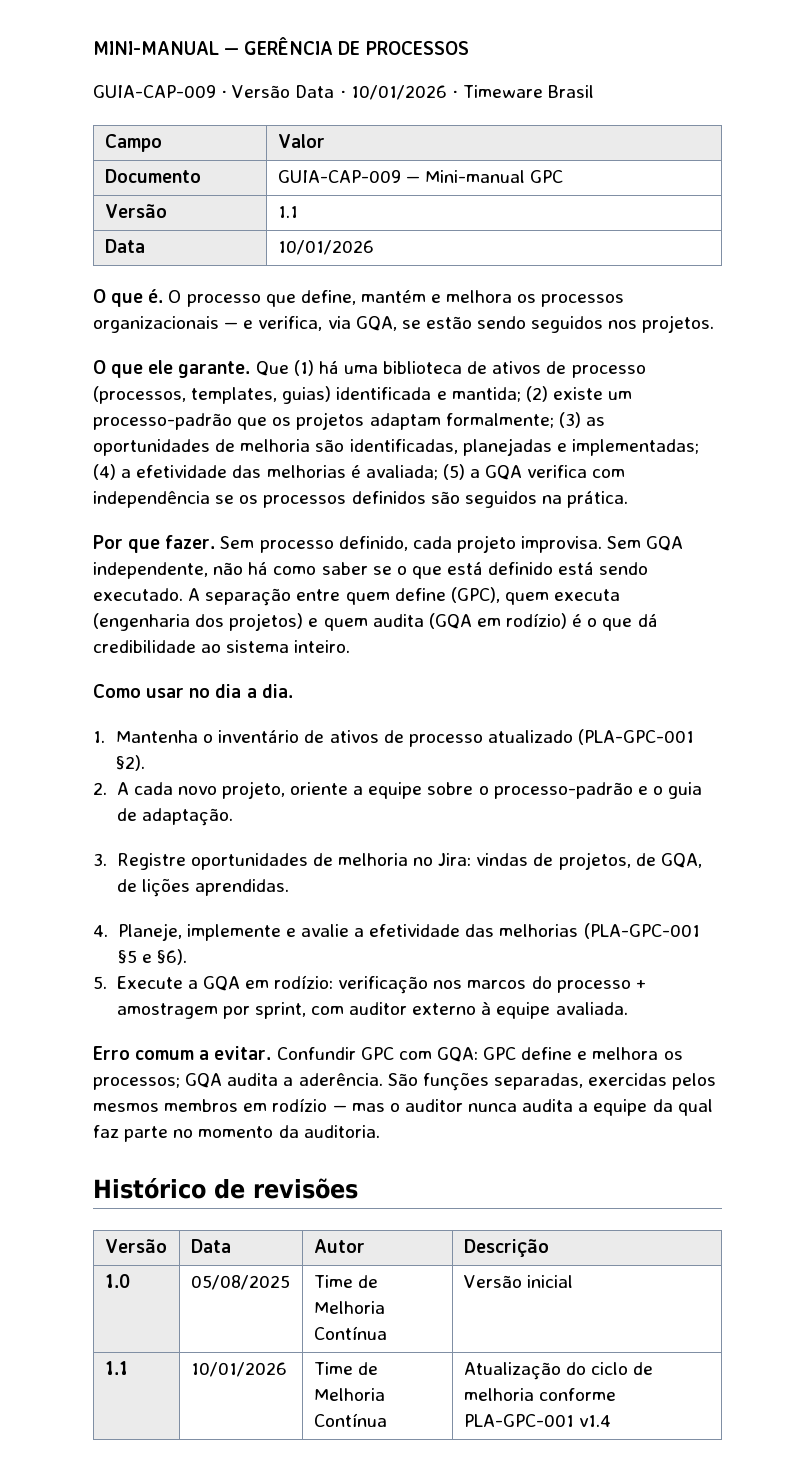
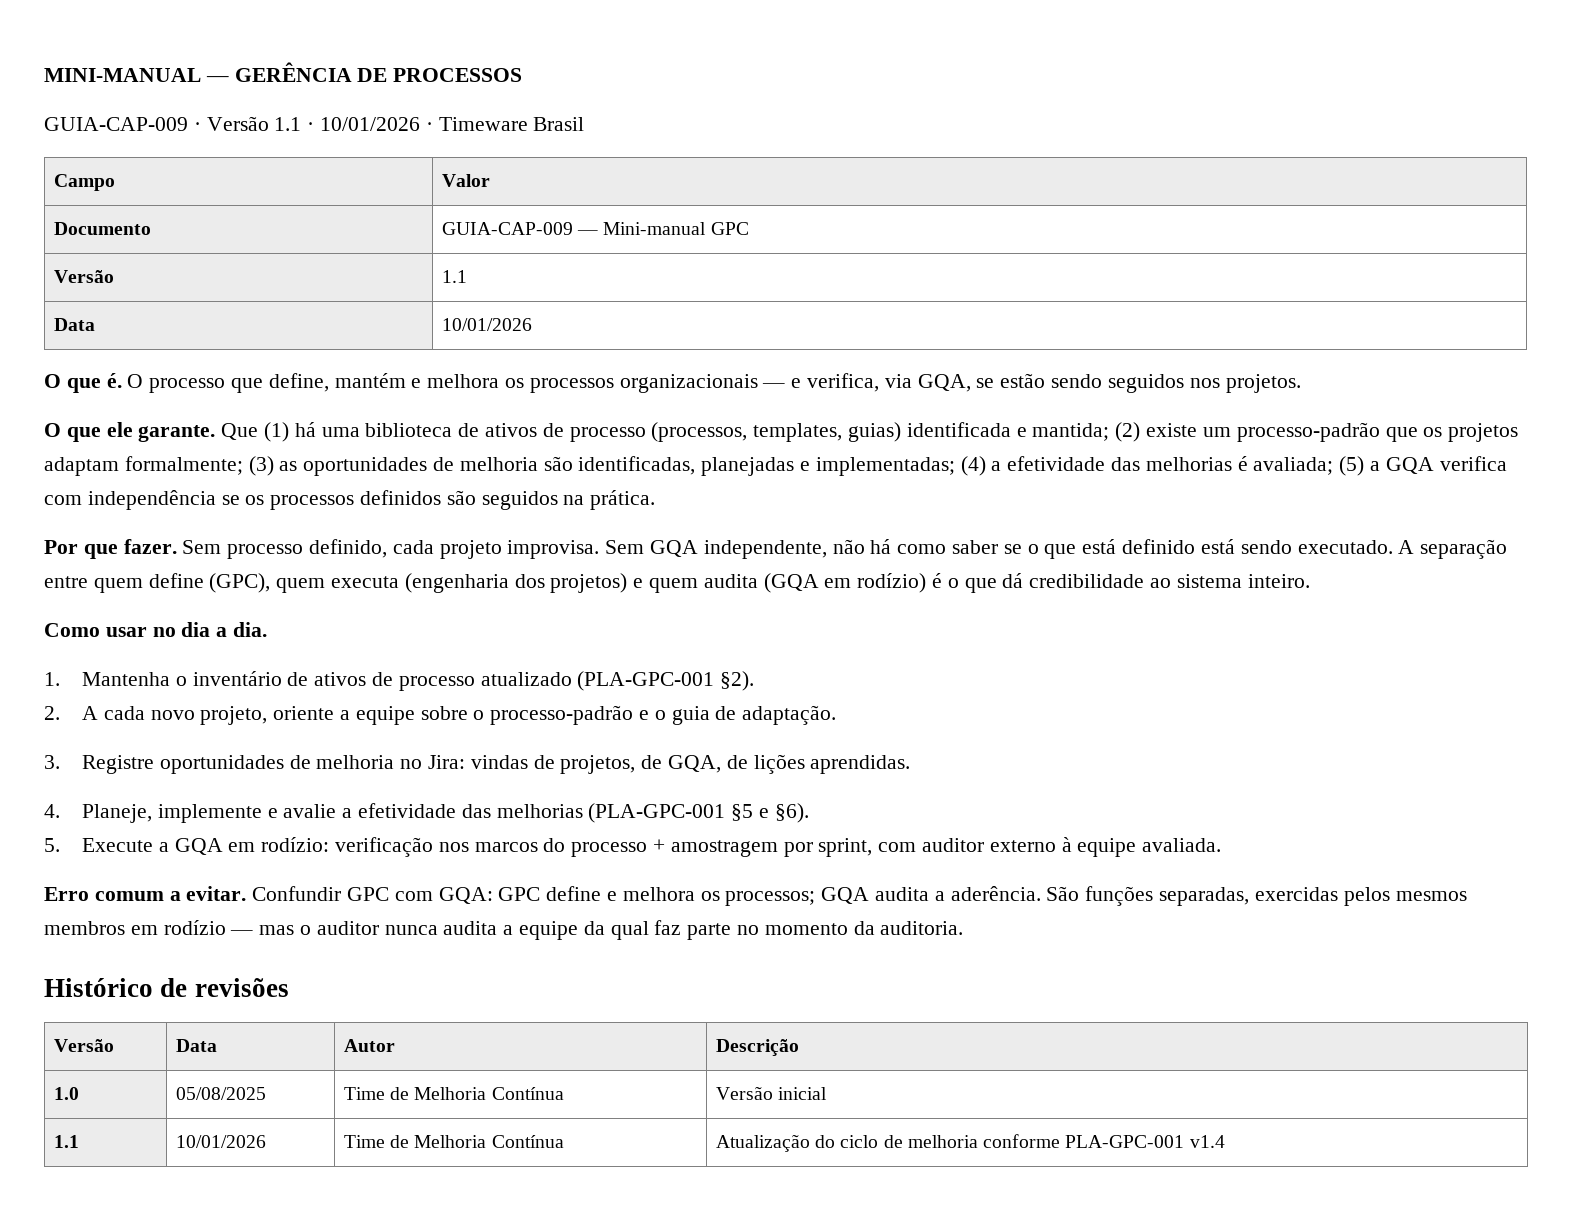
- GUIA-CAP-009 · Versão Data · 10/01/2026 · Timeware Brasil
+ GUIA-CAP-009 · Versão 1.1 · 10/01/2026 · Timeware Brasil

